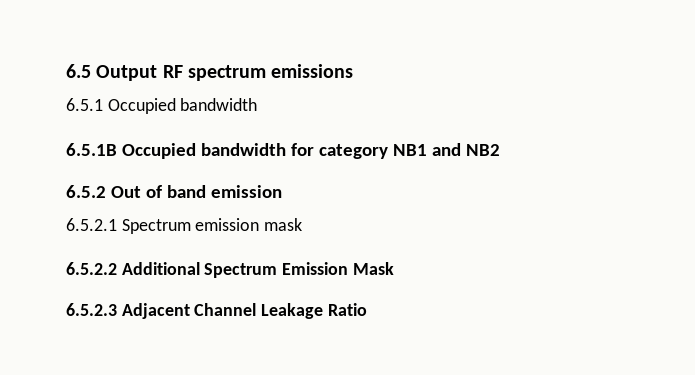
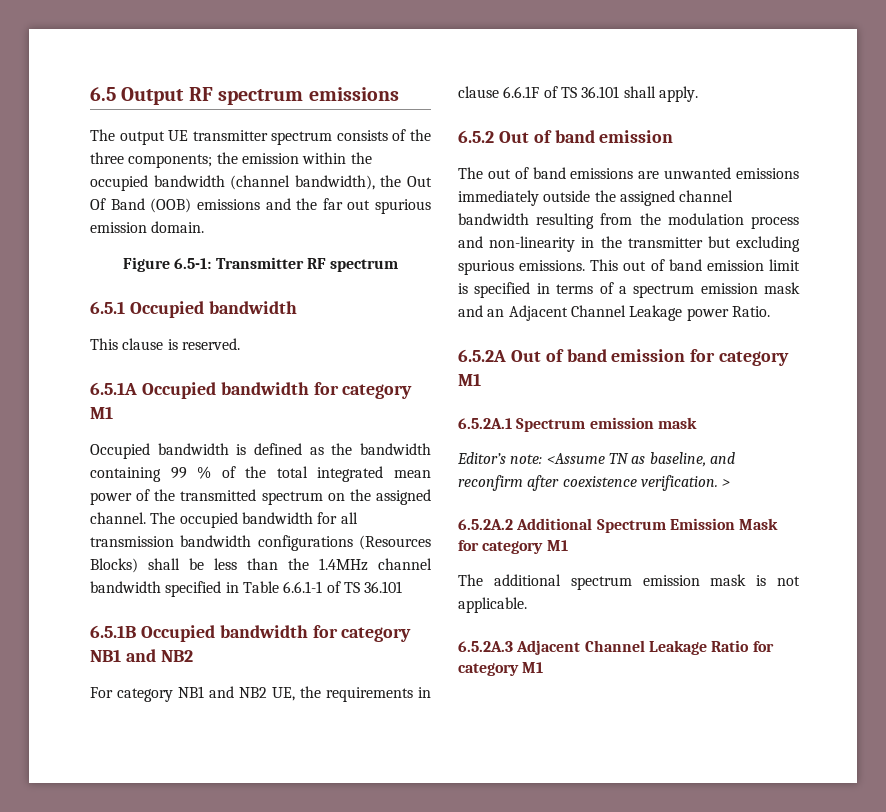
+ The output UE transmitter spectrum consists of the three components; the emission within the occupied bandwidth (channel bandwidth), the Out Of Band (OOB) emissions and the far out spurious emission domain.
+ Figure 6.5-1: Transmitter RF spectrum
  6.5.1 Occupied bandwidth
+ This clause is reserved.
+ 6.5.1A Occupied bandwidth for category M1
+ Occupied bandwidth is defined as the bandwidth containing 99 % of the total integrated mean power of the transmitted spectrum on the assigned channel. The occupied bandwidth for all transmission bandwidth configurations (Resources Blocks) shall be less than the 1.4MHz channel bandwidth specified in Table 6.6.1-1 of TS 36.101
+ For category NB1 and NB2 UE, the requirements in clause 6.6.1F of TS 36.101 shall apply.
- 6.5.2.1 Spectrum emission mask
- 6.5.2.2 Additional Spectrum Emission Mask
- 6.5.2.3 Adjacent Channel Leakage Ratio
+ The out of band emissions are unwanted emissions immediately outside the assigned channel bandwidth resulting from the modulation process and non-linearity in the transmitter but excluding spurious emissions. This out of band emission limit is specified in terms of a spectrum emission mask and an Adjacent Channel Leakage power Ratio.
+ 6.5.2A Out of band emission for category M1
+ 6.5.2A.1 Spectrum emission mask
+ Editor’s note: <Assume TN as baseline, and reconfirm after coexistence verification. >
+ 6.5.2A.2 Additional Spectrum Emission Mask for category M1
+ The additional spectrum emission mask is not applicable.
+ 6.5.2A.3 Adjacent Channel Leakage Ratio for category M1

